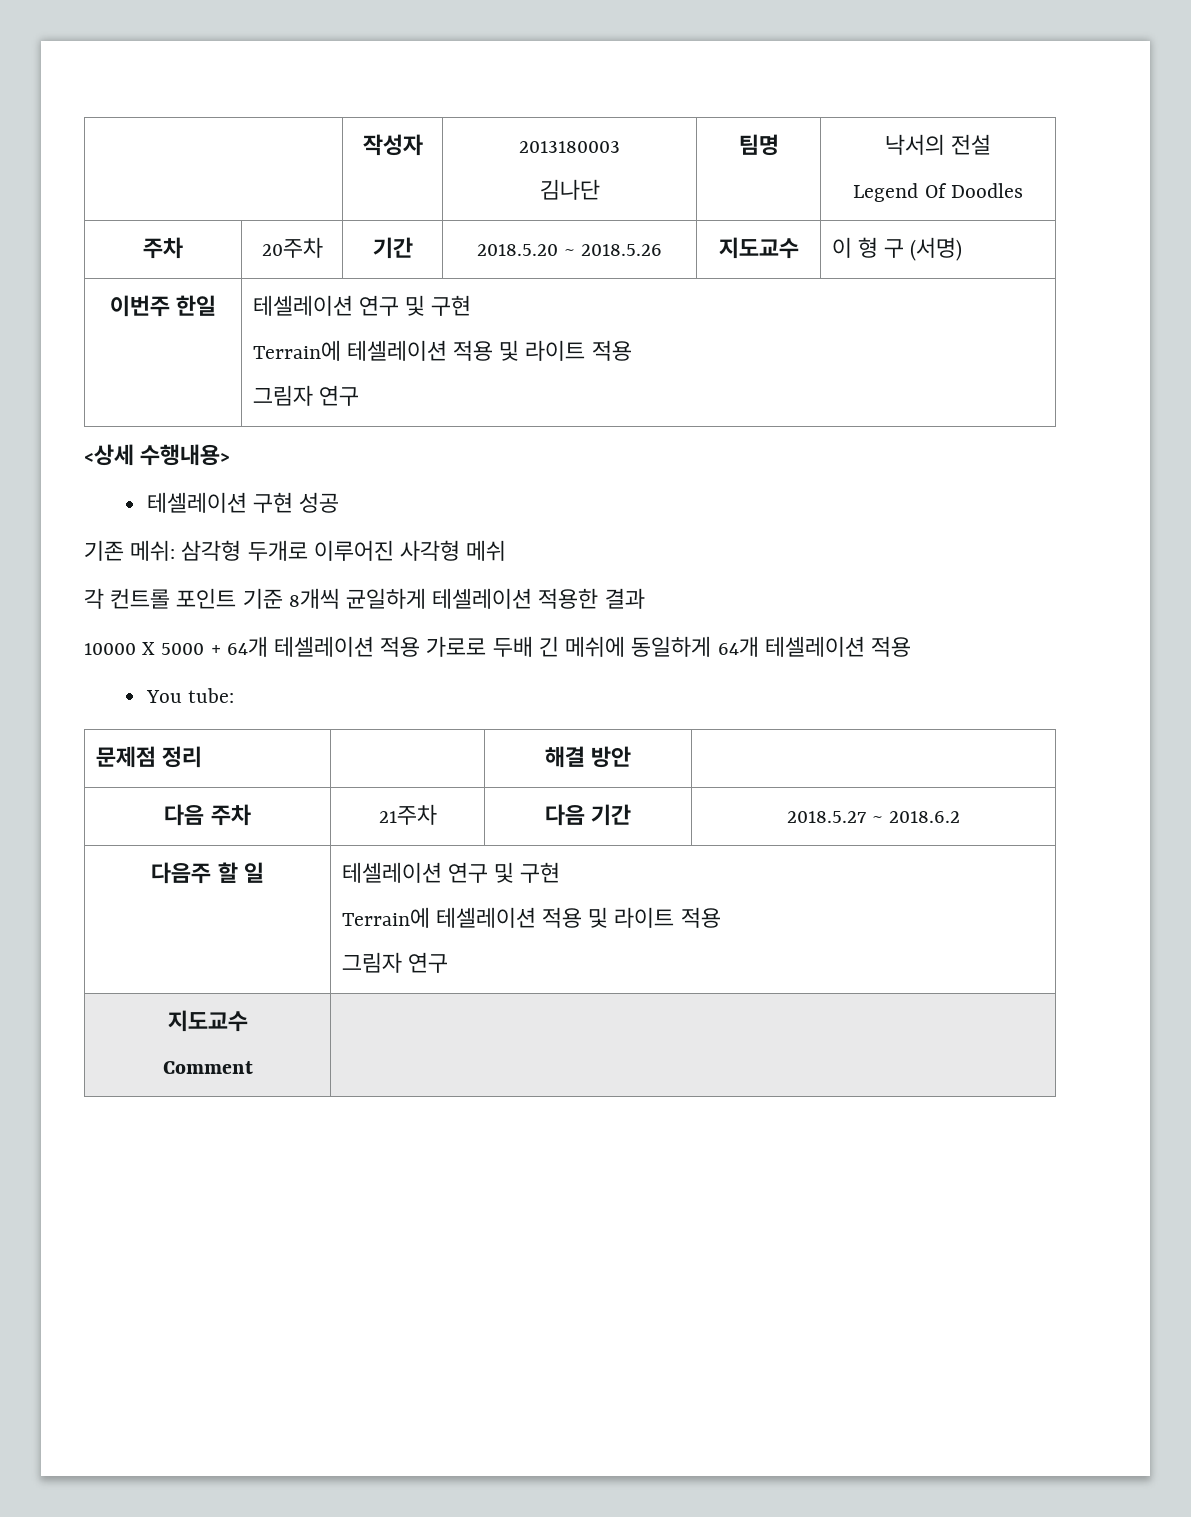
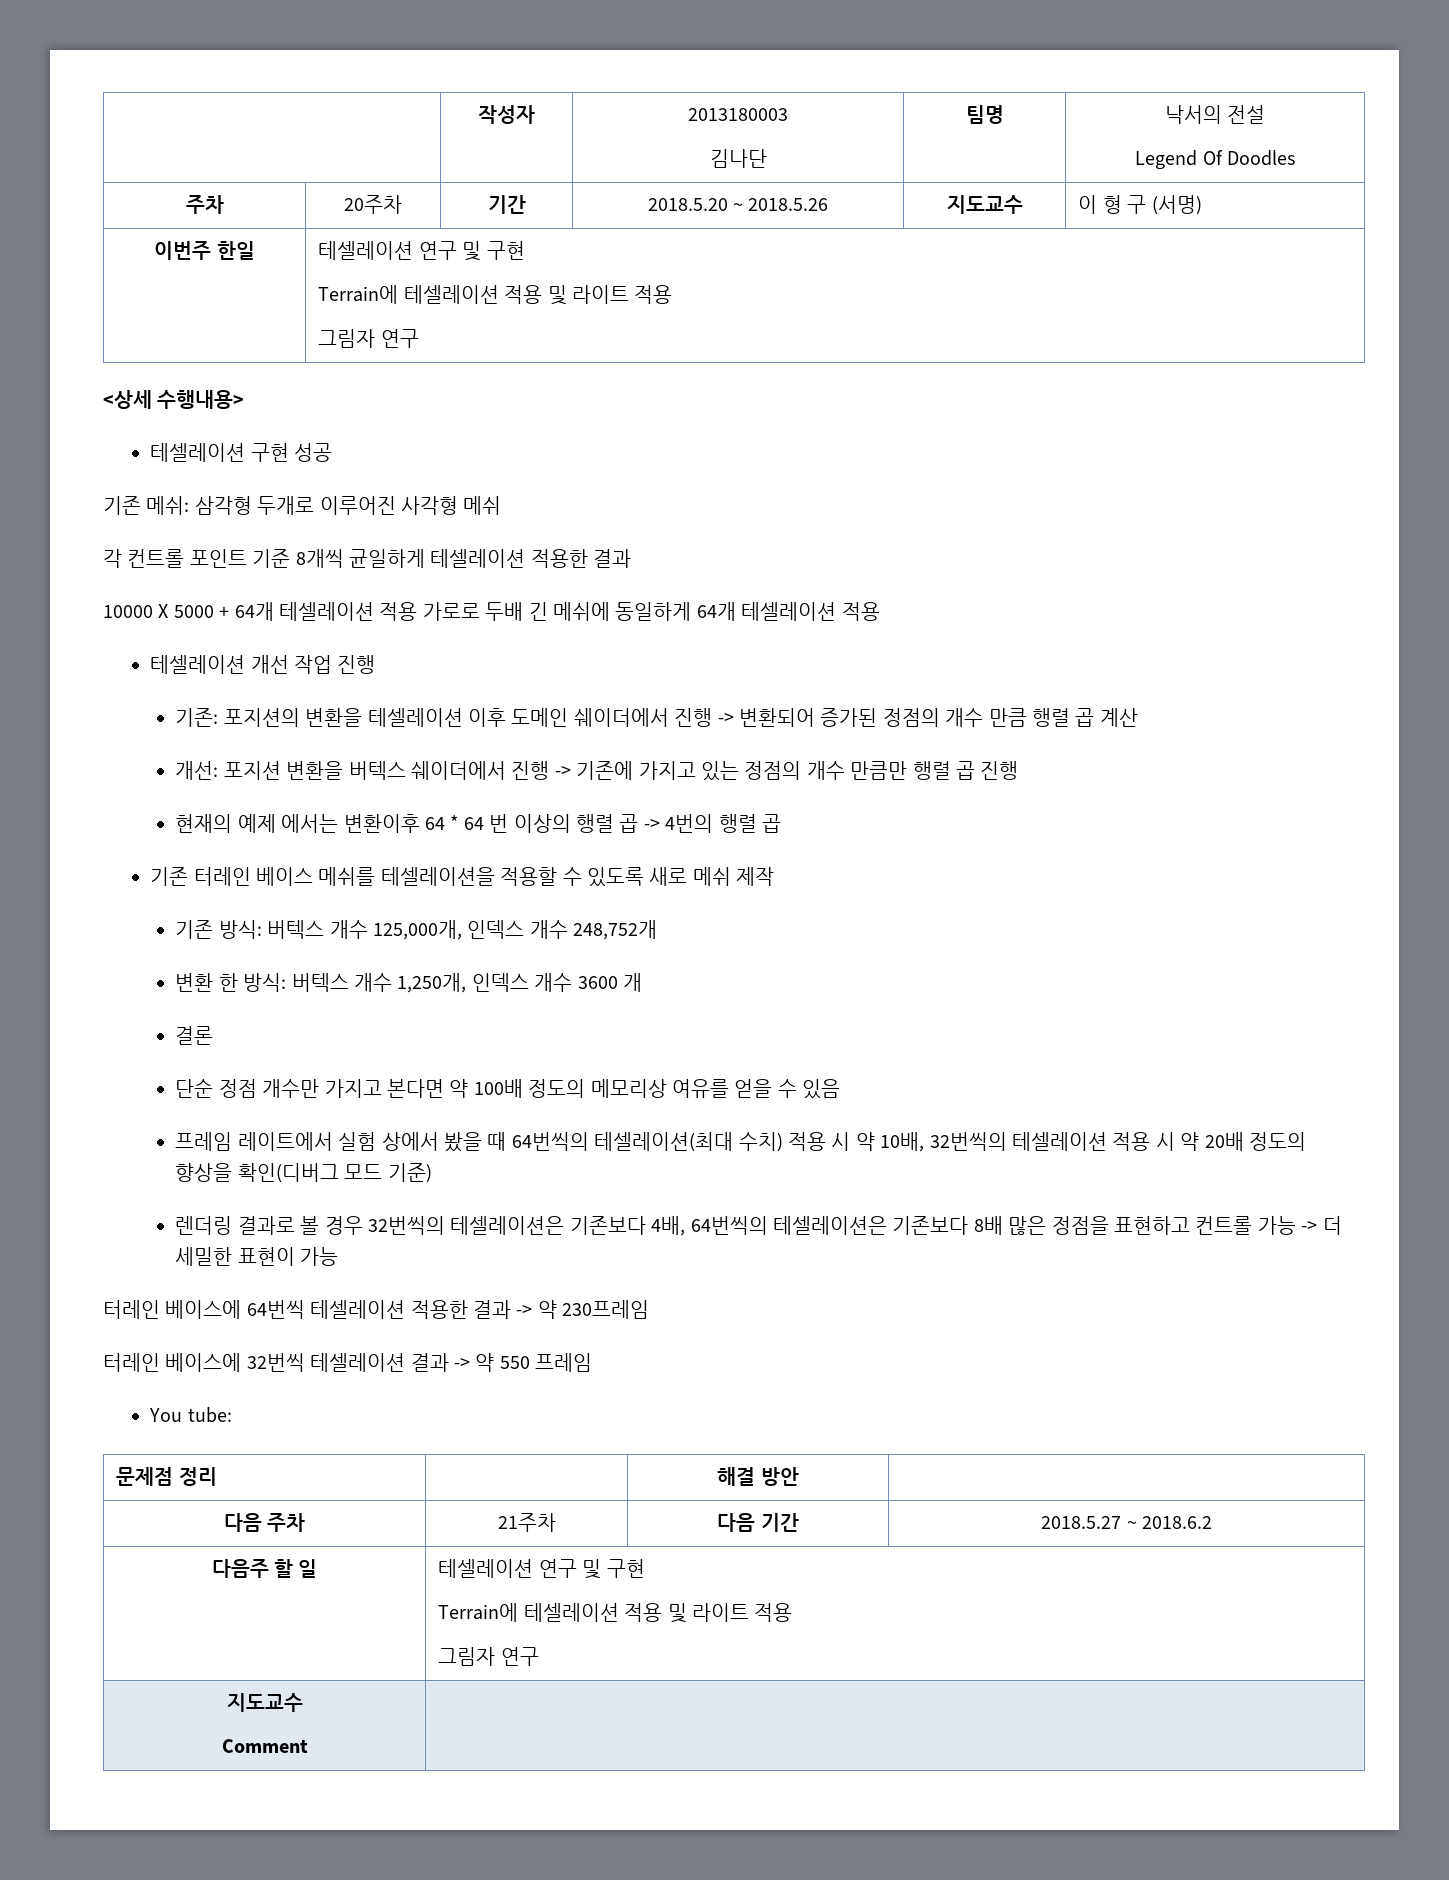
+ 테셀레이션 개선 작업 진행
+ 기존: 포지션의 변환을 테셀레이션 이후 도메인 쉐이더에서 진행 -> 변환되어 증가된 정점의 개수 만큼 행렬 곱 계산
+ 개선: 포지션 변환을 버텍스 쉐이더에서 진행 -> 기존에 가지고 있는 정점의 개수 만큼만 행렬 곱 진행
+ 현재의 예제 에서는 변환이후 64 * 64 번 이상의 행렬 곱 -> 4번의 행렬 곱
+ 기존 터레인 베이스 메쉬를 테셀레이션을 적용할 수 있도록 새로 메쉬 제작
+ 기존 방식: 버텍스 개수 125,000개, 인덱스 개수 248,752개
+ 변환 한 방식: 버텍스 개수 1,250개, 인덱스 개수 3600 개
+ 결론
+ 단순 정점 개수만 가지고 본다면 약 100배 정도의 메모리상 여유를 얻을 수 있음
+ 프레임 레이트에서 실험 상에서 봤을 때 64번씩의 테셀레이션(최대 수치) 적용 시 약 10배, 32번씩의 테셀레이션 적용 시 약 20배 정도의 향상을 확인(디버그 모드 기준)
+ 렌더링 결과로 볼 경우 32번씩의 테셀레이션은 기존보다 4배, 64번씩의 테셀레이션은 기존보다 8배 많은 정점을 표현하고 컨트롤 가능 -> 더 세밀한 표현이 가능
+ 터레인 베이스에 64번씩 테셀레이션 적용한 결과 -> 약 230프레임
+ 터레인 베이스에 32번씩 테셀레이션 결과 -> 약 550 프레임

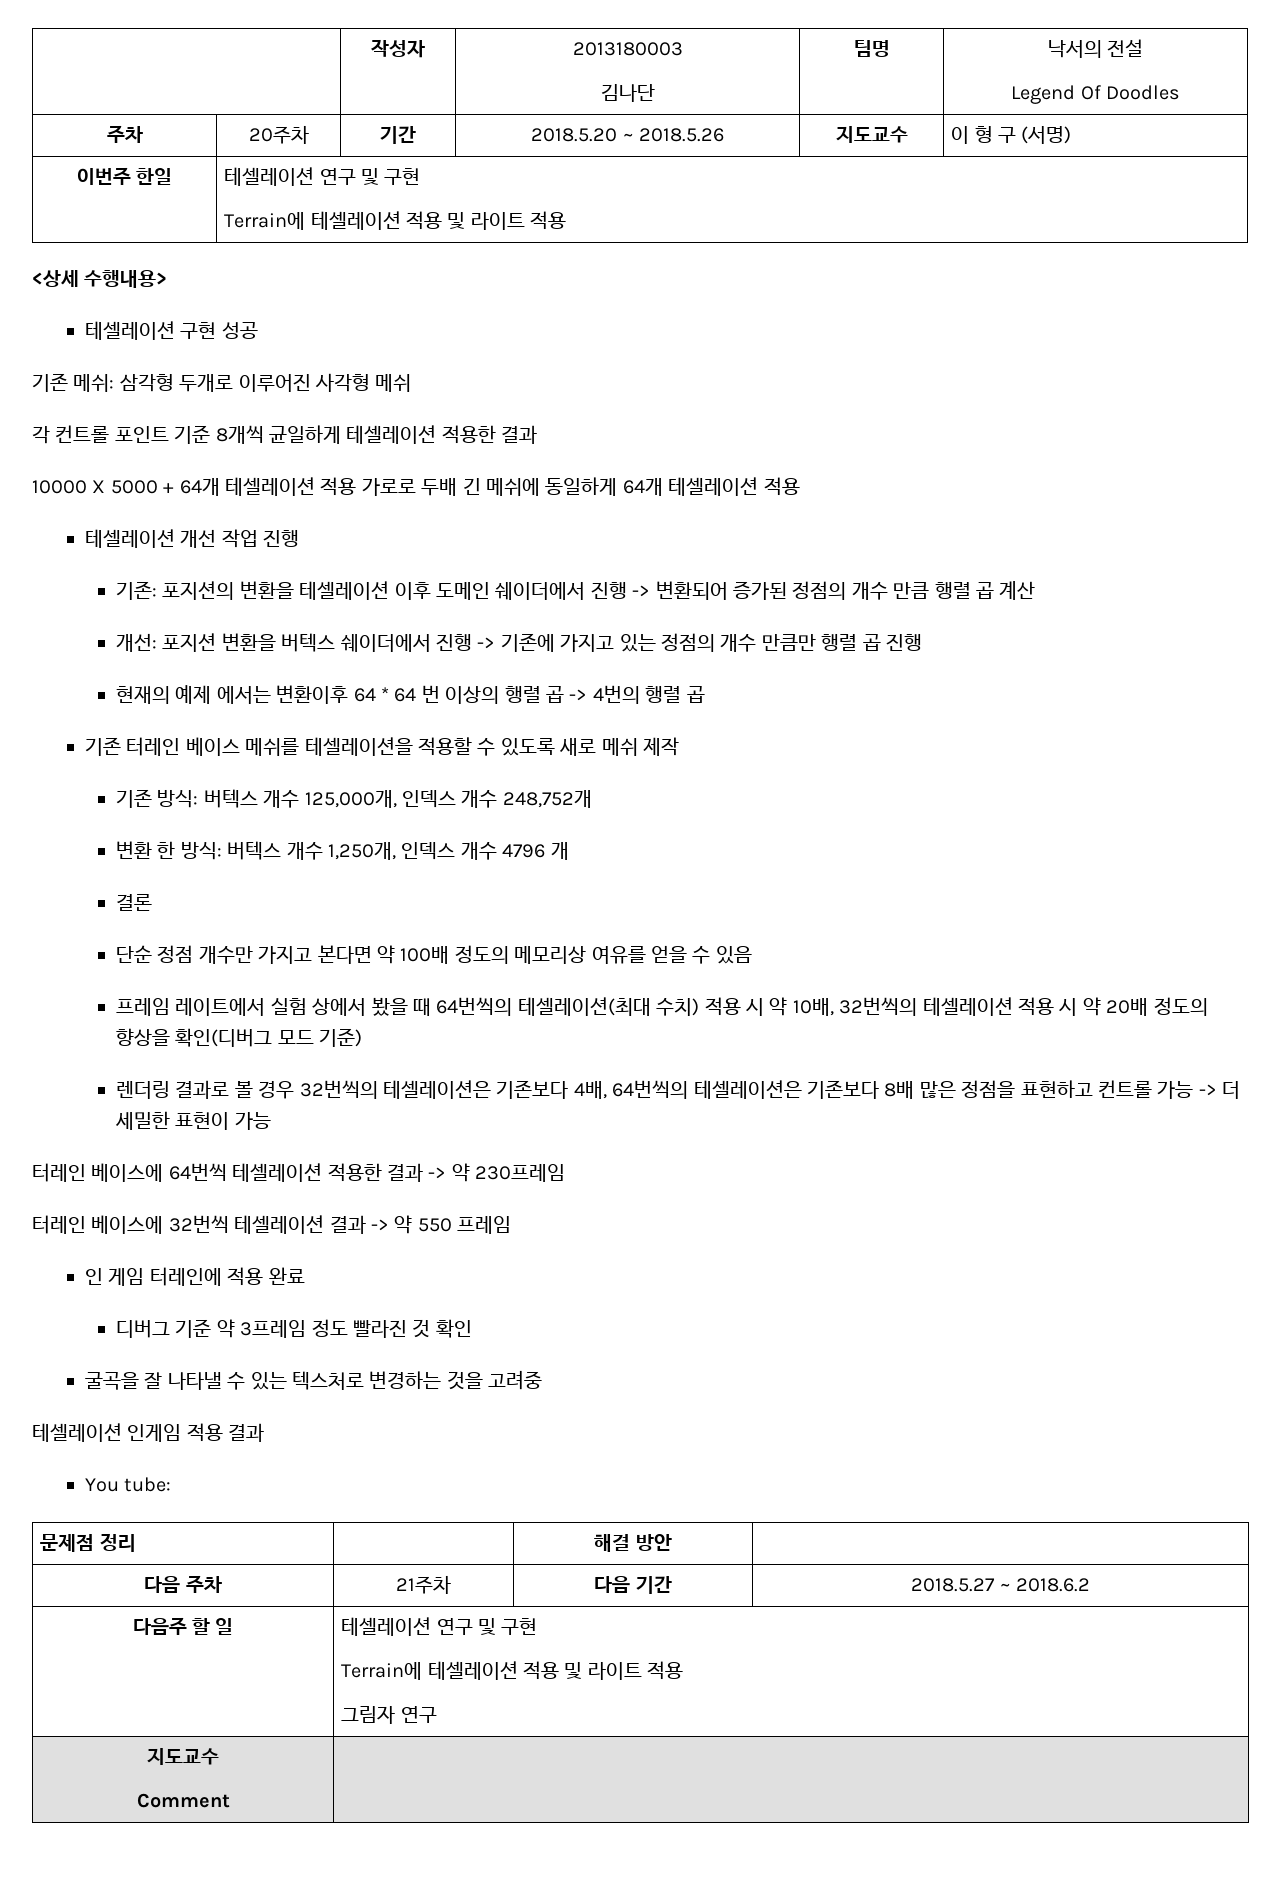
  이번주 한일 | 테셀레이션 연구 및 구현
  Terrain에 테셀레이션 적용 및 라이트 적용
- 그림자 연구
- 변환 한 방식: 버텍스 개수 1,250개, 인덱스 개수 3600 개
+ 변환 한 방식: 버텍스 개수 1,250개, 인덱스 개수 4796 개
+ 인 게임 터레인에 적용 완료
+ 디버그 기준 약 3프레임 정도 빨라진 것 확인
+ 굴곡을 잘 나타낼 수 있는 텍스처로 변경하는 것을 고려중
+ 테셀레이션 인게임 적용 결과

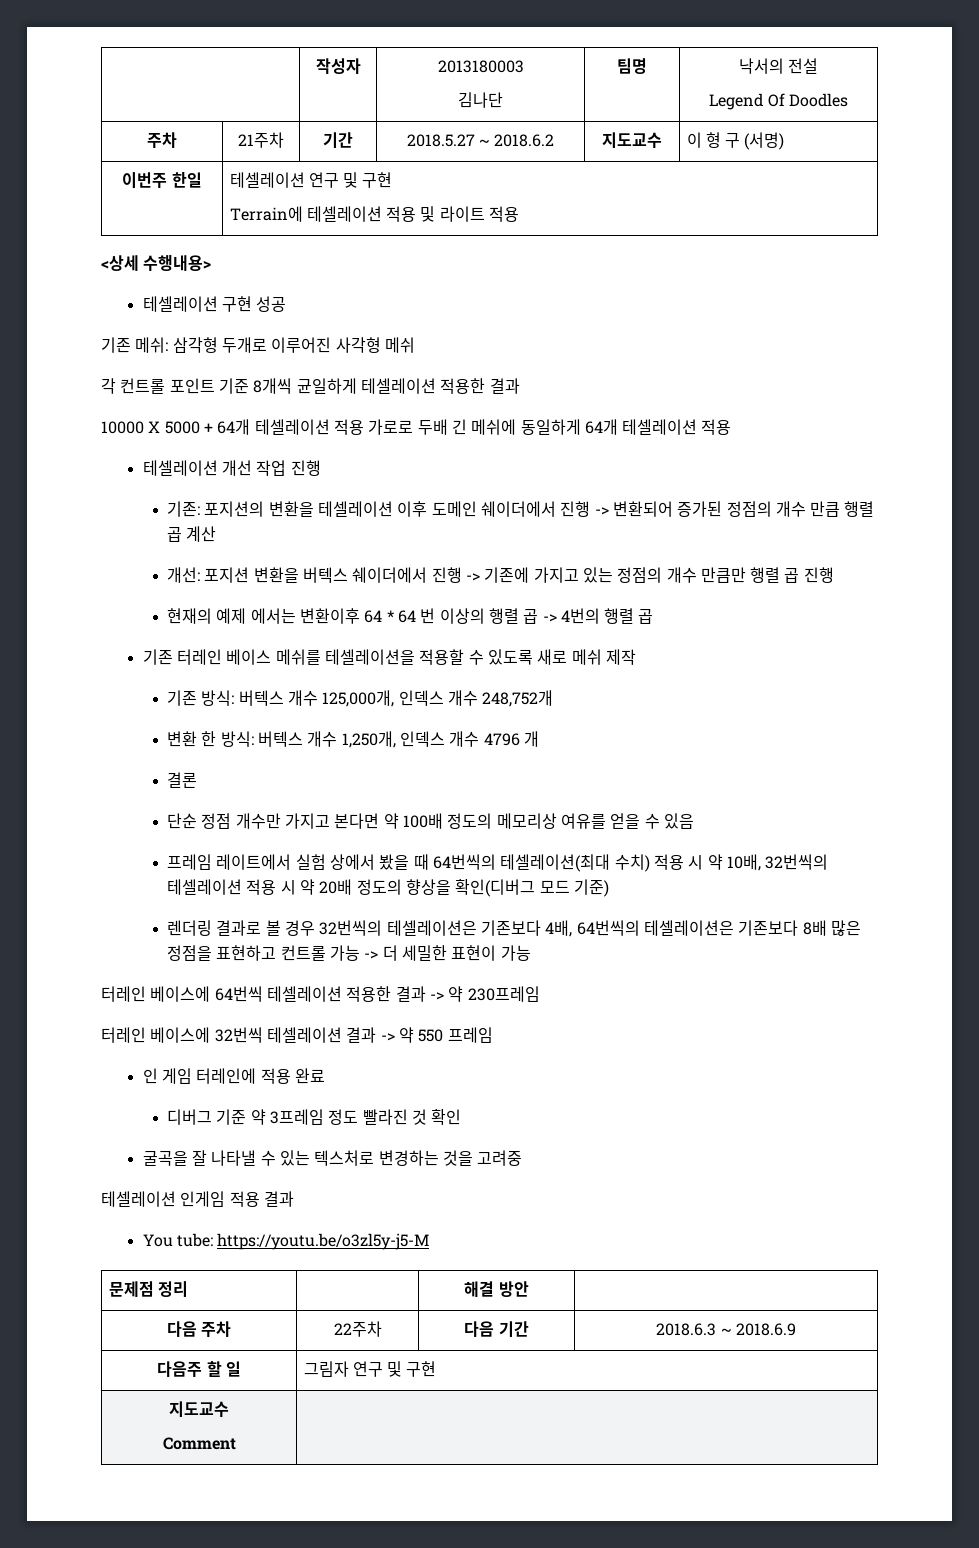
- 주차 | 20주차 | 기간 | 2018.5.20 ~ 2018.5.26 | 지도교수 | 이 형 구 (서명)
+ 주차 | 21주차 | 기간 | 2018.5.27 ~ 2018.6.2 | 지도교수 | 이 형 구 (서명)
- You tube:
+ You tube: https://youtu.be/o3zl5y-j5-M
- 다음 주차 | 21주차 | 다음 기간 | 2018.5.27 ~ 2018.6.2
+ 다음 주차 | 22주차 | 다음 기간 | 2018.6.3 ~ 2018.6.9
- 다음주 할 일 | 테셀레이션 연구 및 구현
- Terrain에 테셀레이션 적용 및 라이트 적용
- 그림자 연구
+ 다음주 할 일 | 그림자 연구 및 구현

